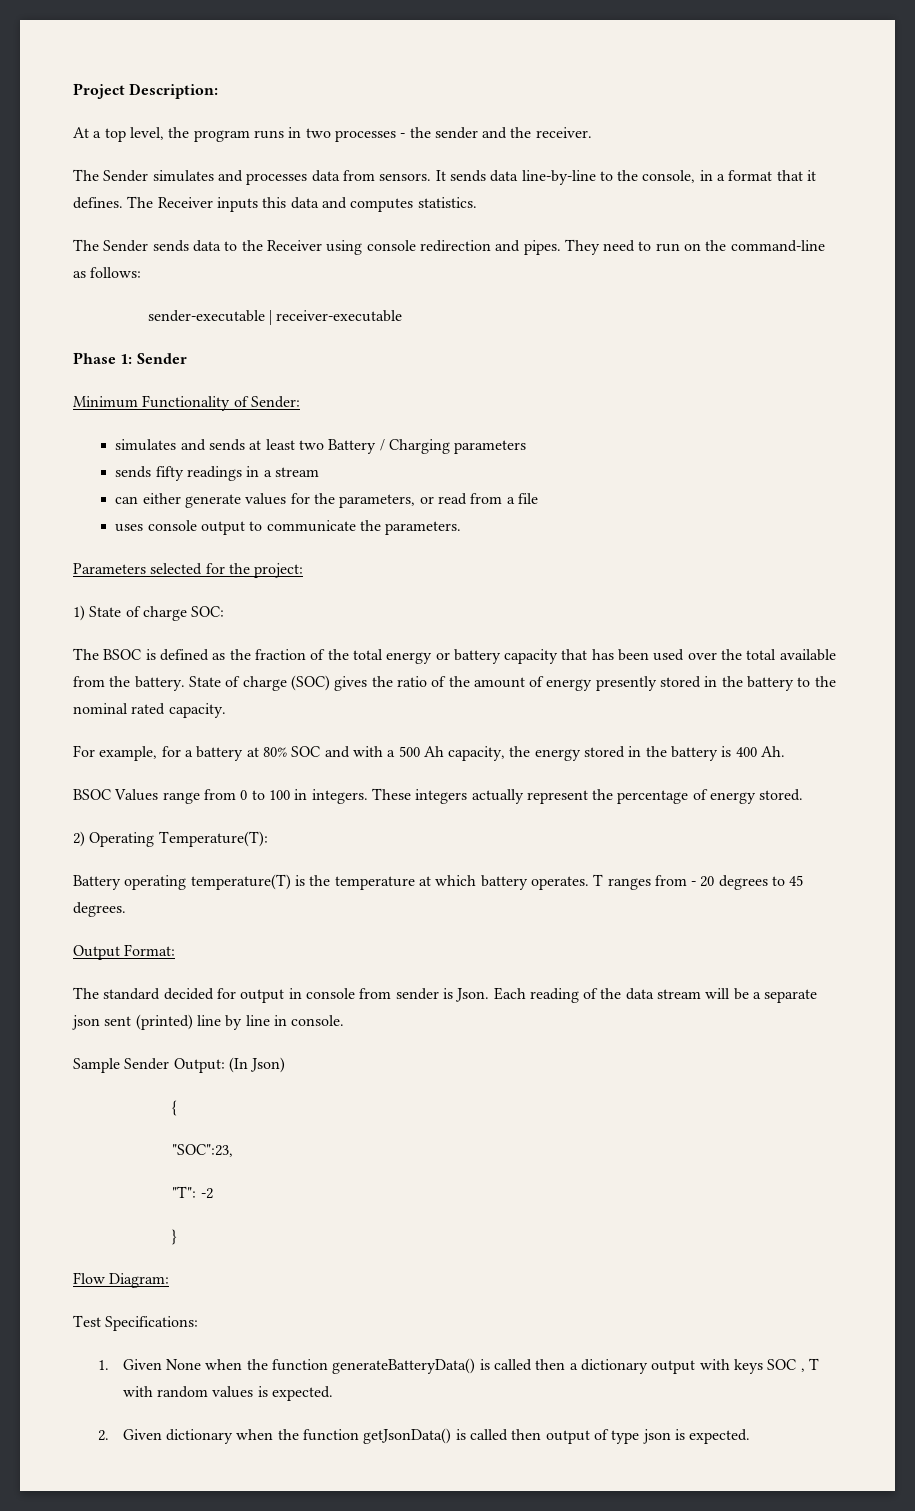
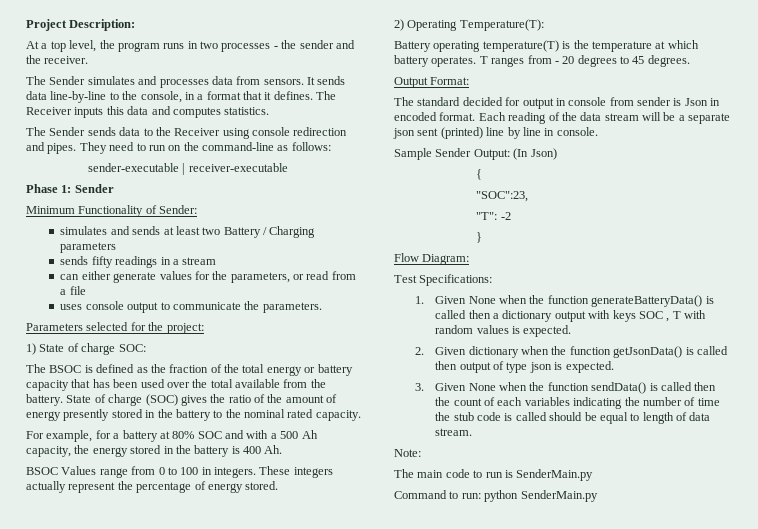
- The standard decided for output in console from sender is Json.
+ The standard decided for output in console from sender is Json in encoded format.
+ 3. Given None when the function sendData() is called then the count of each variables indicating the number of time the stub code is called should be equal to length of data stream.
+ Note:
+ The main code to run is SenderMain.py
+ Command to run: python SenderMain.py

